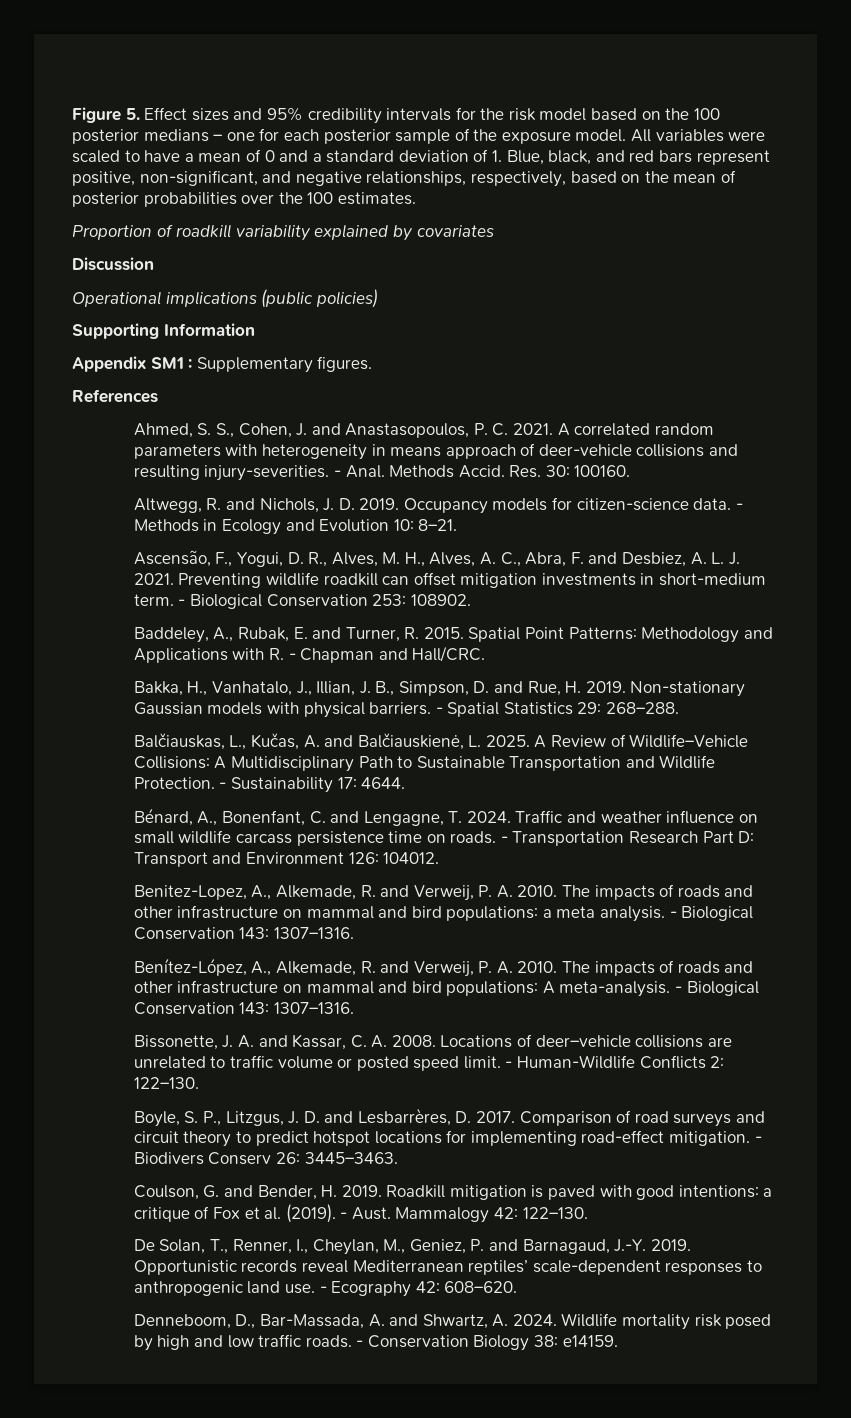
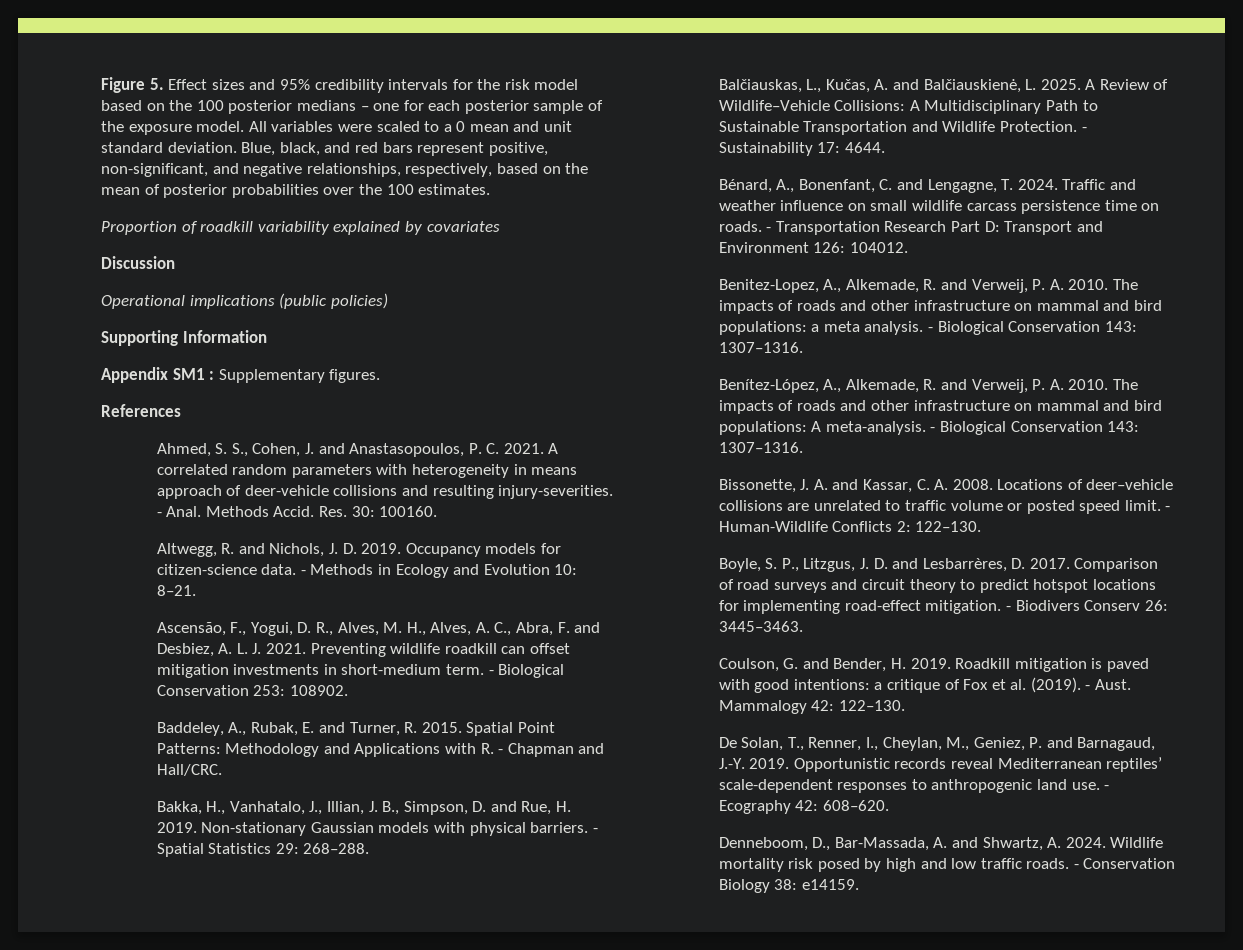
- All variables were scaled to have a mean of 0 and a standard deviation of 1. Blue, black, and red bars represent positive, non-significant, and negative relationships, respectively, based on the mean of posterior probabilities over the 100 estimates.
+ All variables were scaled to a 0 mean and unit standard deviation. Blue, black, and red bars represent positive, non-significant, and negative relationships, respectively, based on the mean of posterior probabilities over the 100 estimates.

